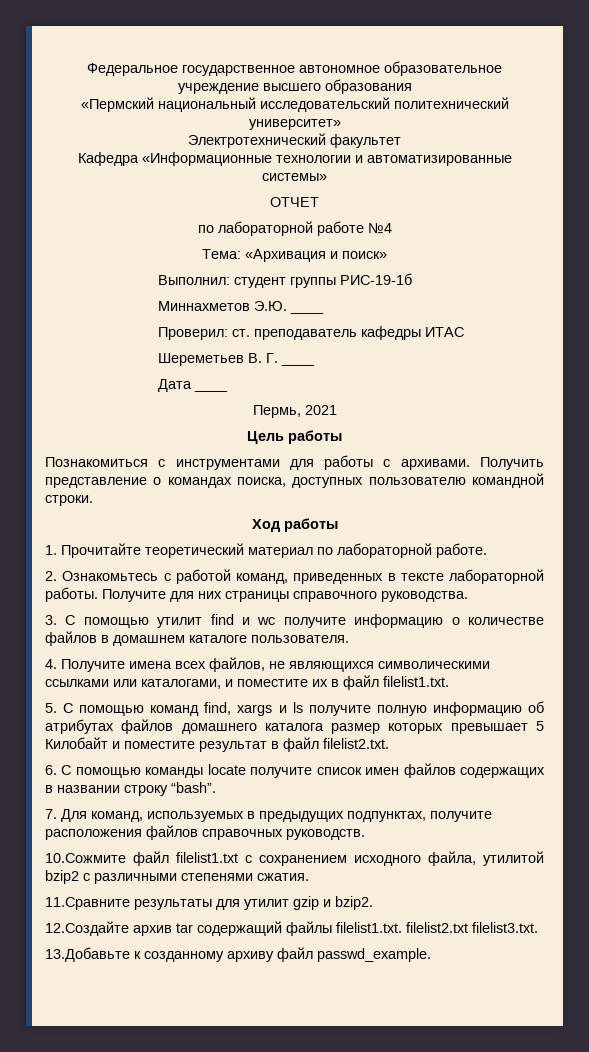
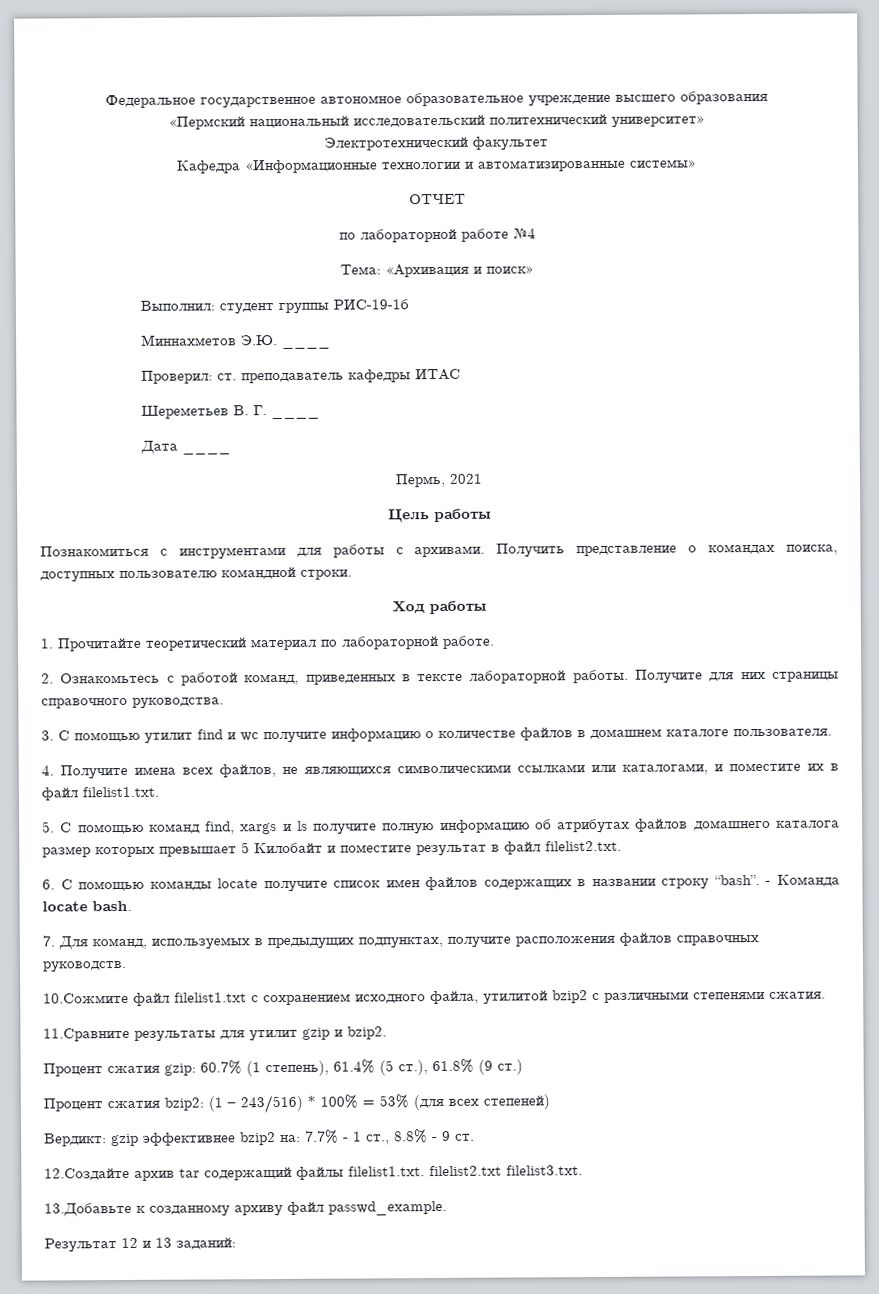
+ - Команда locate bash.
+ Процент сжатия gzip: 60.7% (1 степень), 61.4% (5 ст.), 61.8% (9 ст.)
+ Процент сжатия bzip2: (1 – 243/516) * 100% = 53% (для всех степеней)
+ Вердикт: gzip эффективнее bzip2 на: 7.7% - 1 ст., 8.8% - 9 ст.
+ Результат 12 и 13 заданий:

